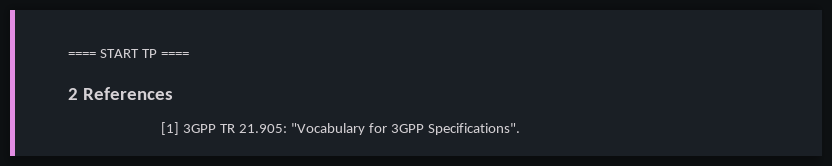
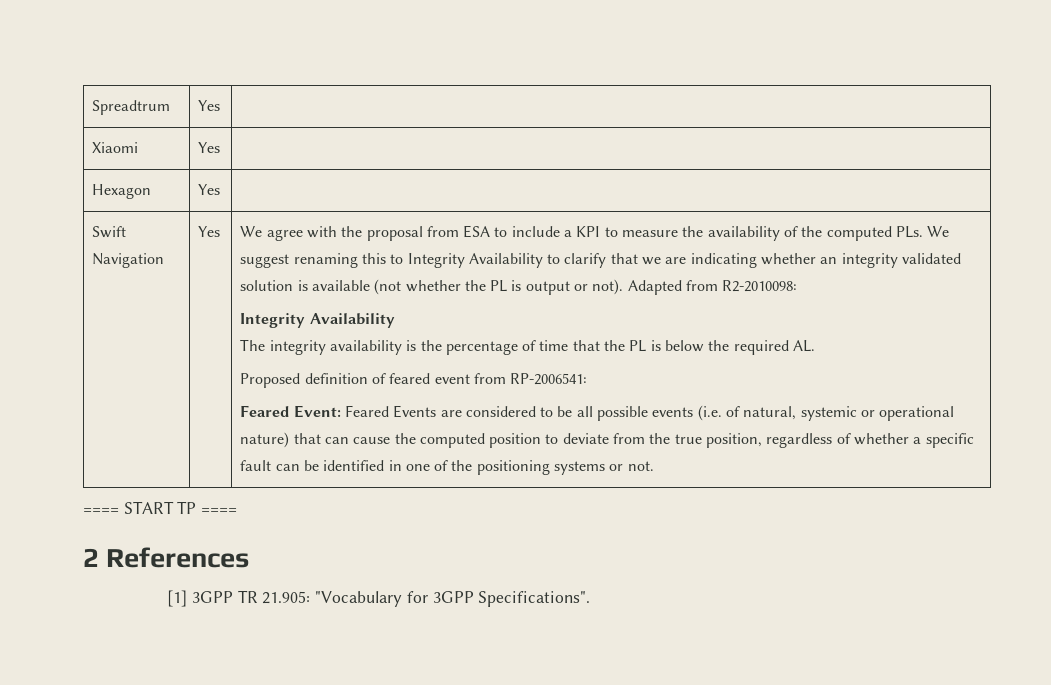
+ Spreadtrum | Yes |
+ Xiaomi | Yes |
+ Hexagon | Yes |
+ Swift Navigation | Yes | We agree with the proposal from ESA to include a KPI to measure the availability of the computed PLs. We suggest renaming this to Integrity Availability to clarify that we are indicating whether an integrity validated solution is available (not whether the PL is output or not). Adapted from R2-2010098:
+ Integrity Availability
+ The integrity availability is the percentage of time that the PL is below the required AL.
+ Proposed definition of feared event from RP-2006541:
+ Feared Event: Feared Events are considered to be all possible events (i.e. of natural, systemic or operational nature) that can cause the computed position to deviate from the true position, regardless of whether a specific fault can be identified in one of the positioning systems or not.

